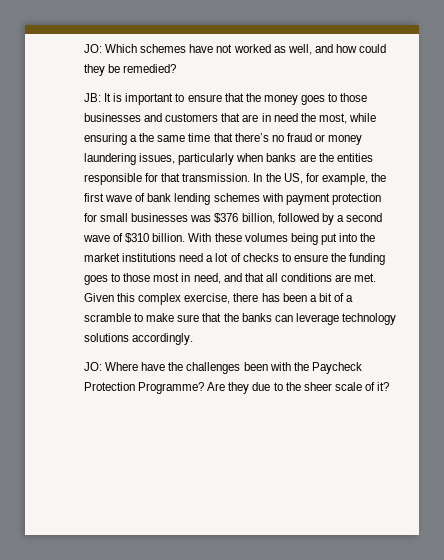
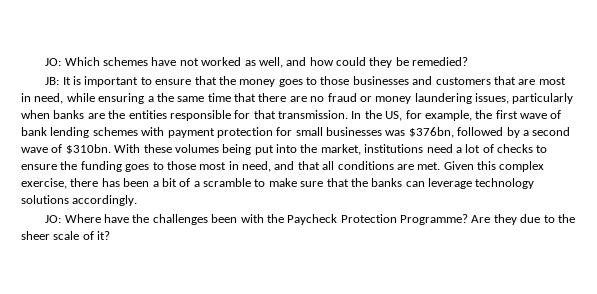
- JB: It is important to ensure that the money goes to those businesses and customers that are in need the most, while ensuring a the same time that there’s no fraud or money laundering issues, particularly when banks are the entities responsible for that transmission.
+ JB: It is important to ensure that the money goes to those businesses and customers that are most in need, while ensuring a the same time that there are no fraud or money laundering issues, particularly when banks are the entities responsible for that transmission.
- In the US, for example, the first wave of bank lending schemes with payment protection for small businesses was $376 billion, followed by a second wave of $310 billion.
+ In the US, for example, the first wave of bank lending schemes with payment protection for small businesses was $376bn, followed by a second wave of $310bn.
- With these volumes being put into the market institutions need a lot of checks to ensure the funding goes to those most in need, and that all conditions are met.
+ With these volumes being put into the market, institutions need a lot of checks to ensure the funding goes to those most in need, and that all conditions are met.

